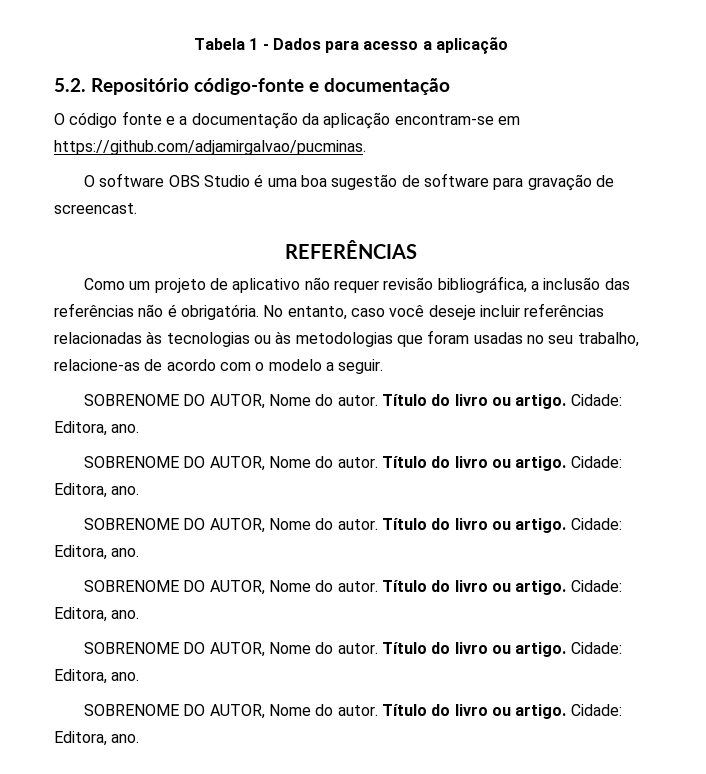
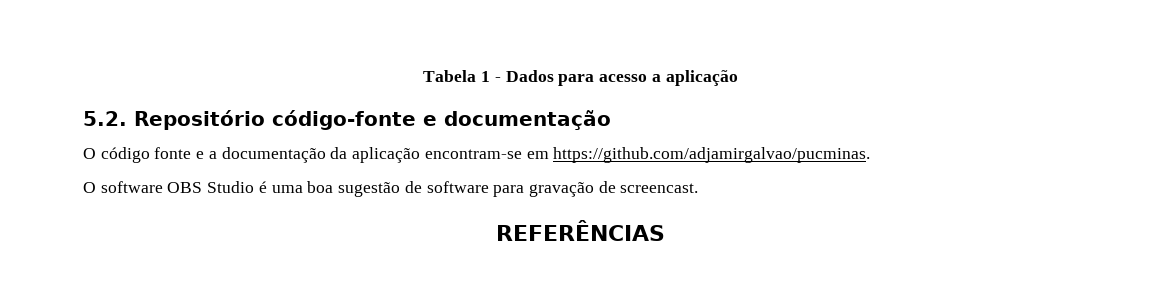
- Como um projeto de aplicativo não requer revisão bibliográfica, a inclusão das referências não é obrigatória. No entanto, caso você deseje incluir referências relacionadas às tecnologias ou às metodologias que foram usadas no seu trabalho, relacione-as de acordo com o modelo a seguir.
- SOBRENOME DO AUTOR, Nome do autor. Título do livro ou artigo. Cidade: Editora, ano.
- SOBRENOME DO AUTOR, Nome do autor. Título do livro ou artigo. Cidade: Editora, ano.
- SOBRENOME DO AUTOR, Nome do autor. Título do livro ou artigo. Cidade: Editora, ano.
- SOBRENOME DO AUTOR, Nome do autor. Título do livro ou artigo. Cidade: Editora, ano.
- SOBRENOME DO AUTOR, Nome do autor. Título do livro ou artigo. Cidade: Editora, ano.
- SOBRENOME DO AUTOR, Nome do autor. Título do livro ou artigo. Cidade: Editora, ano.

